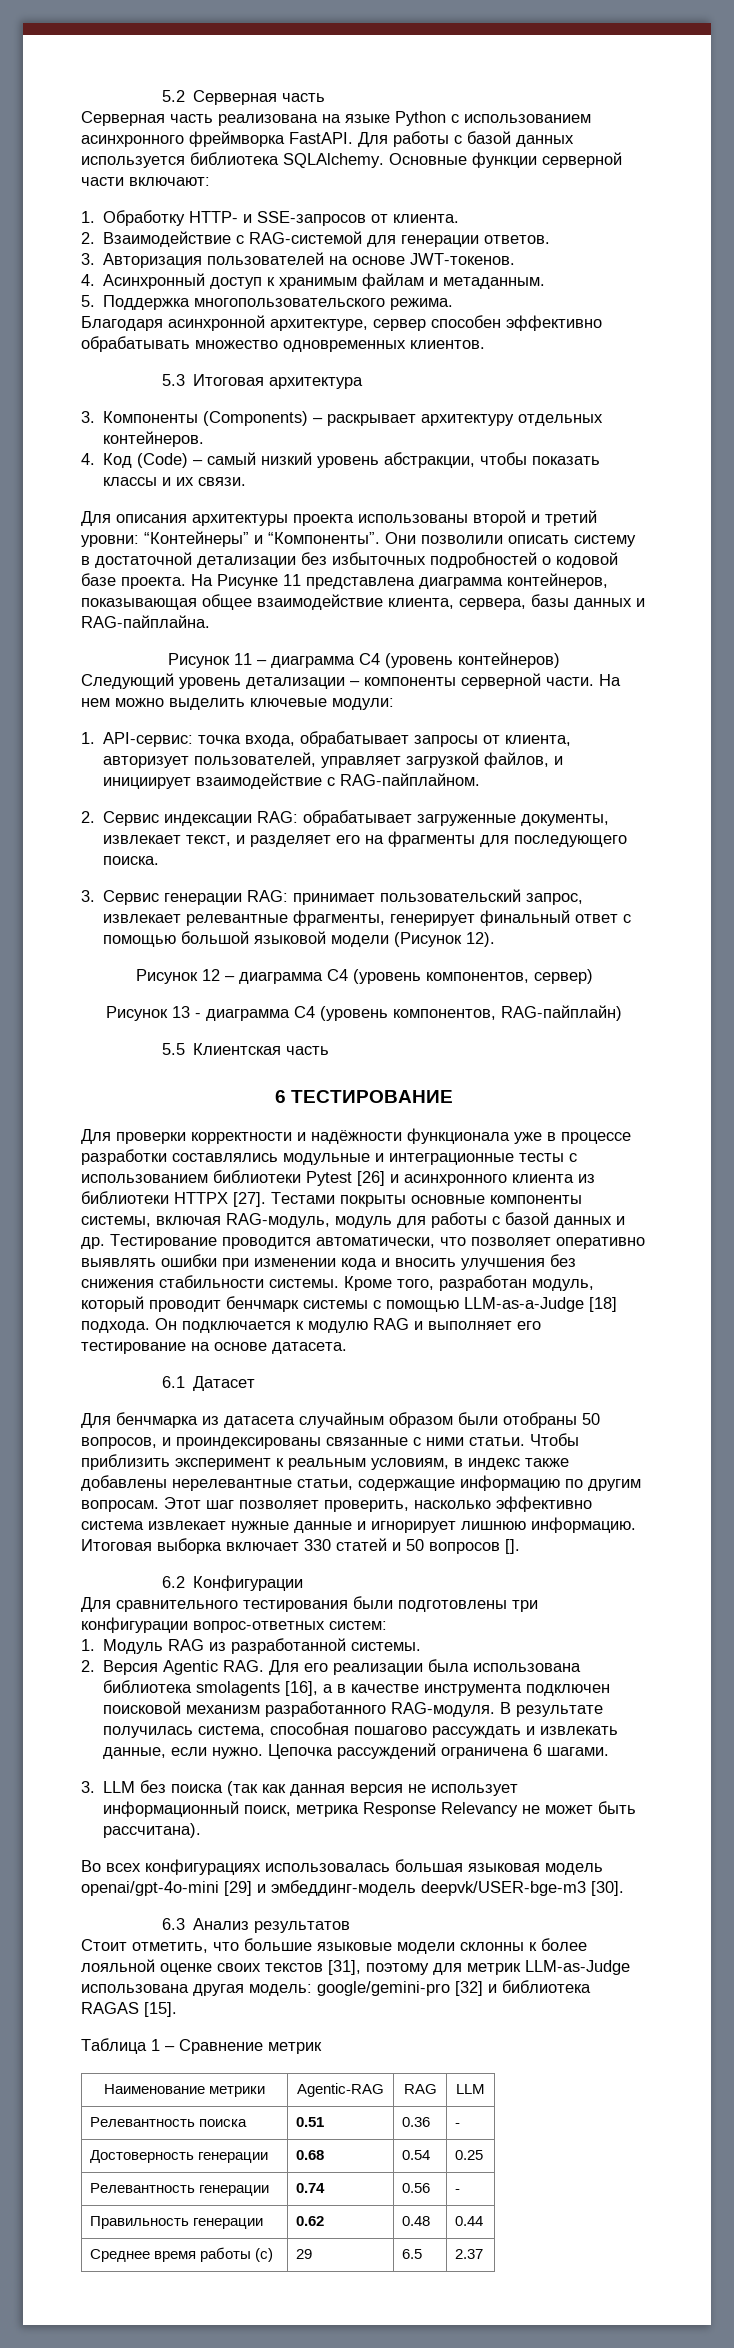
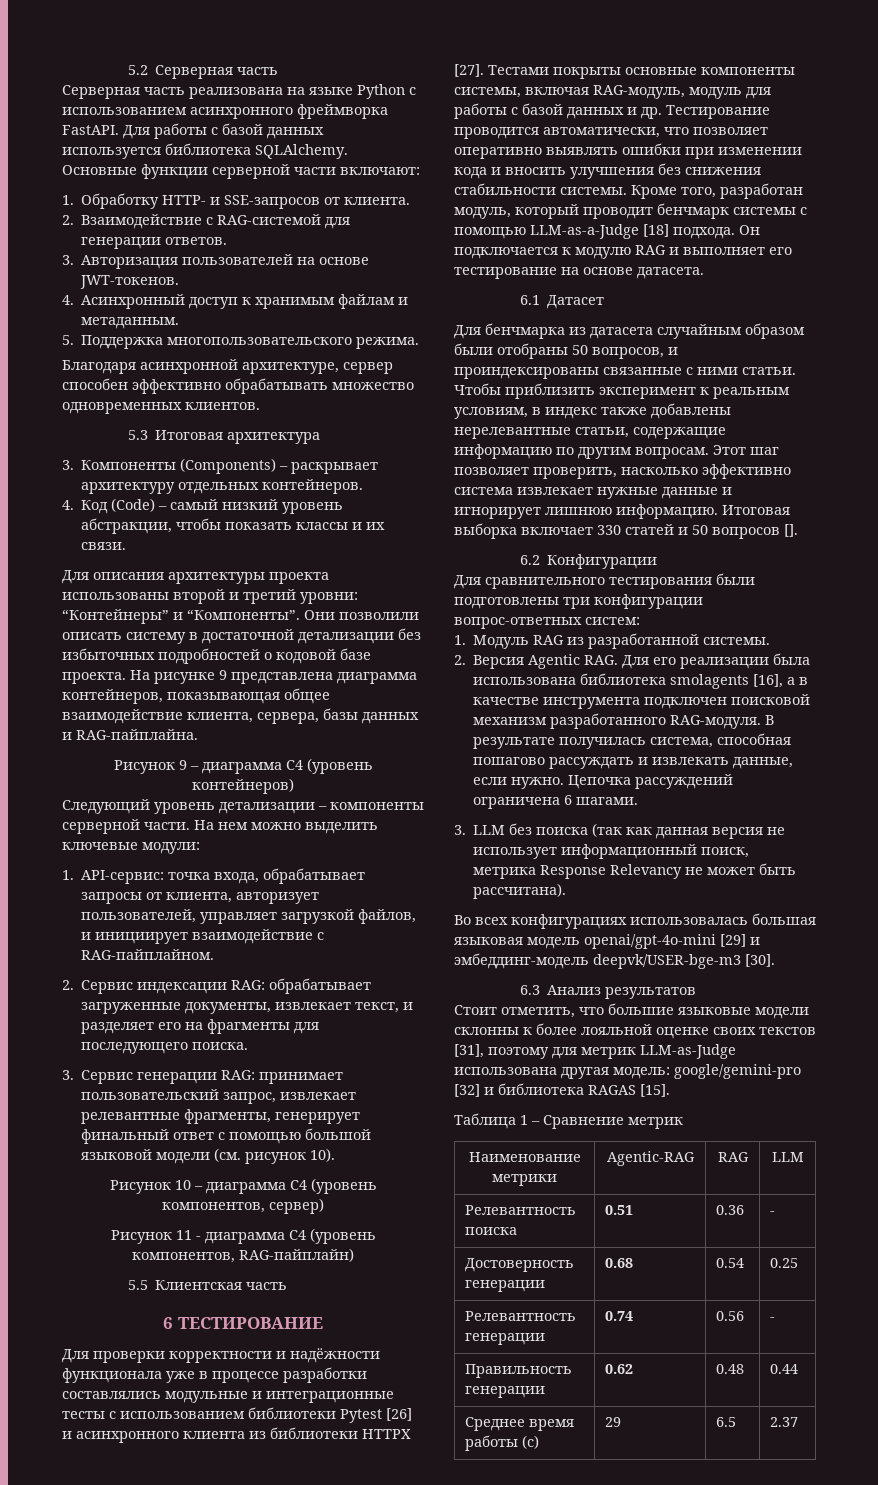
- На Рисунке 11 представлена диаграмма контейнеров, показывающая общее взаимодействие клиента, сервера, базы данных и RAG-пайплайна.
+ На рисунке 9 представлена диаграмма контейнеров, показывающая общее взаимодействие клиента, сервера, базы данных и RAG-пайплайна.
- Рисунок 11 – диаграмма C4 (уровень контейнеров)
+ Рисунок 9 – диаграмма C4 (уровень контейнеров)
- 3. Сервис генерации RAG: принимает пользовательский запрос, извлекает релевантные фрагменты, генерирует финальный ответ с помощью большой языковой модели (Рисунок 12).
- Рисунок 12 – диаграмма C4 (уровень компонентов, сервер)
+ 3. Сервис генерации RAG: принимает пользовательский запрос, извлекает релевантные фрагменты, генерирует финальный ответ с помощью большой языковой модели (см. рисунок 10).
+ Рисунок 10 – диаграмма C4 (уровень компонентов, сервер)
- Рисунок 13 - диаграмма C4 (уровень компонентов, RAG-пайплайн)
+ Рисунок 11 - диаграмма C4 (уровень компонентов, RAG-пайплайн)

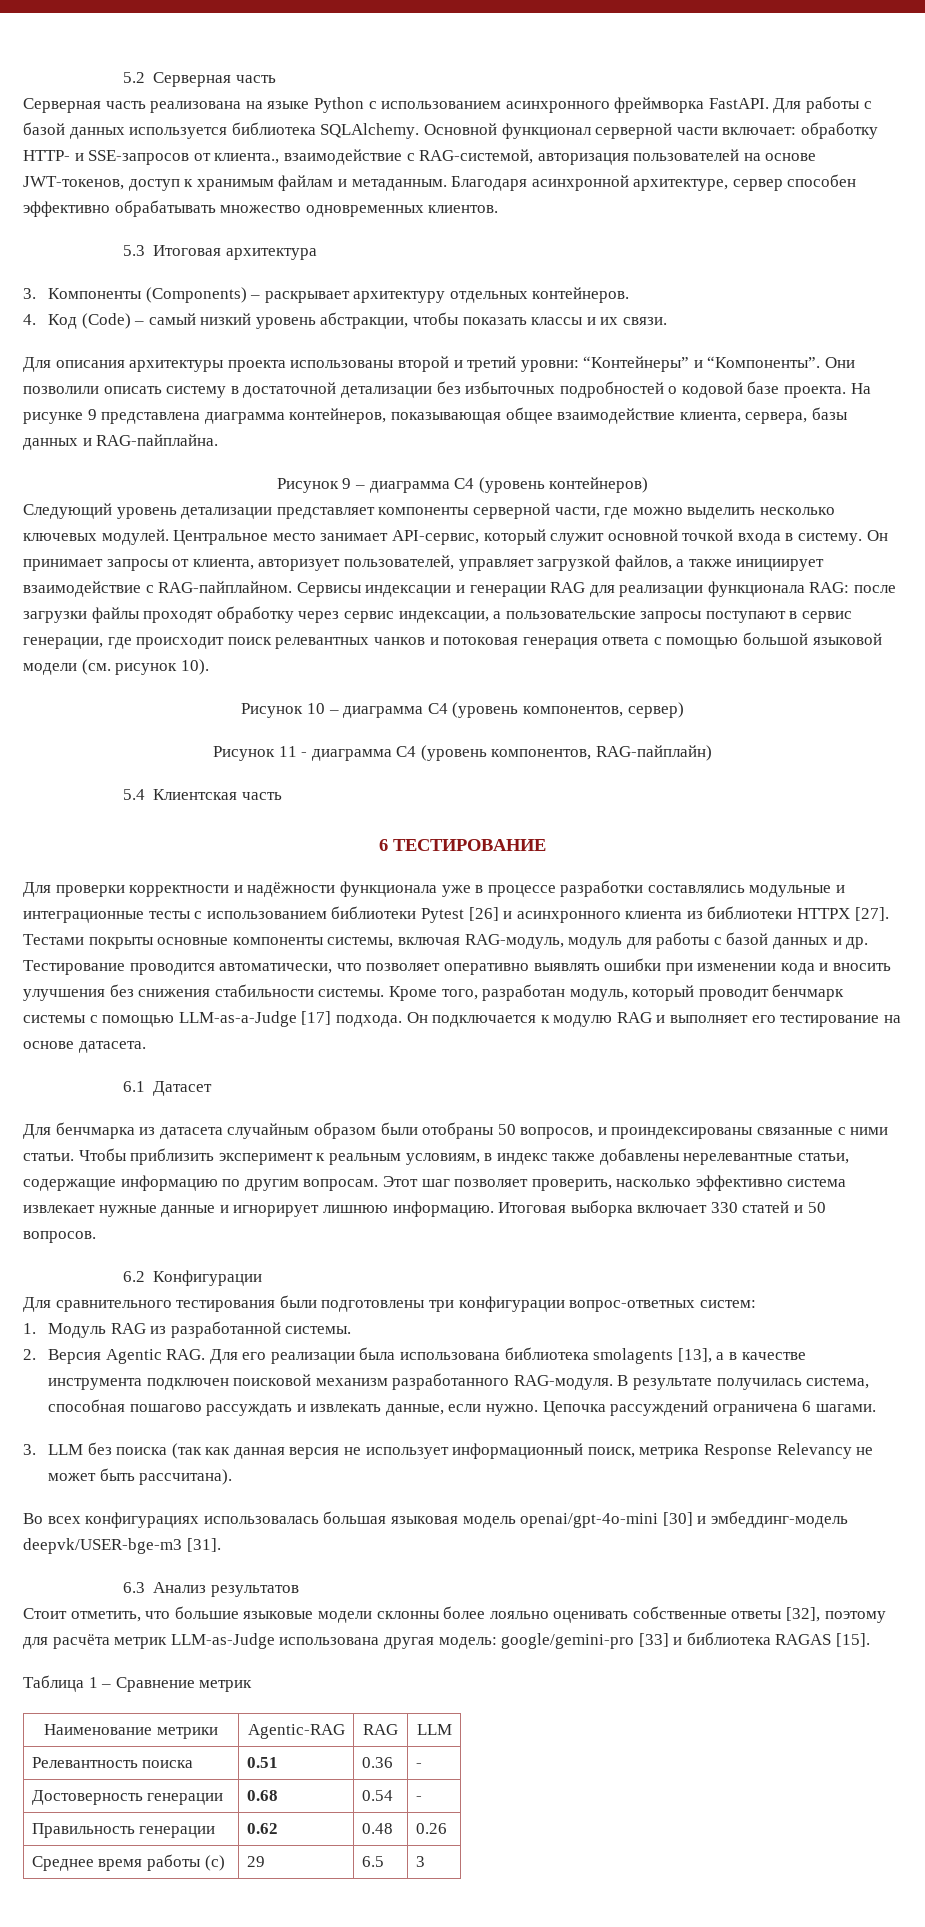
- Основные функции серверной части включают:
- 1. Обработку HTTP- и SSE-запросов от клиента.
- 2. Взаимодействие с RAG-системой для генерации ответов.
- 3. Авторизация пользователей на основе JWT-токенов.
- 4. Асинхронный доступ к хранимым файлам и метаданным.
- 5. Поддержка многопользовательского режима.
- Благодаря асинхронной архитектуре, сервер способен эффективно обрабатывать множество одновременных клиентов.
+ Основной функционал серверной части включает: обработку HTTP- и SSE-запросов от клиента., взаимодействие с RAG-системой, авторизация пользователей на основе JWT-токенов, доступ к хранимым файлам и метаданным. Благодаря асинхронной архитектуре, сервер способен эффективно обрабатывать множество одновременных клиентов.
- Следующий уровень детализации – компоненты серверной части. На нем можно выделить ключевые модули:
- 1. API-сервис: точка входа, обрабатывает запросы от клиента, авторизует пользователей, управляет загрузкой файлов, и инициирует взаимодействие с RAG-пайплайном.
- 2. Сервис индексации RAG: обрабатывает загруженные документы, извлекает текст, и разделяет его на фрагменты для последующего поиска.
- 3. Сервис генерации RAG: принимает пользовательский запрос, извлекает релевантные фрагменты, генерирует финальный ответ с помощью большой языковой модели (см. рисунок 10).
+ Следующий уровень детализации представляет компоненты серверной части, где можно выделить несколько ключевых модулей. Центральное место занимает API-сервис, который служит основной точкой входа в систему. Он принимает запросы от клиента, авторизует пользователей, управляет загрузкой файлов, а также инициирует взаимодействие с RAG-пайплайном. Сервисы индексации и генерации RAG для реализации функционала RAG: после загрузки файлы проходят обработку через сервис индексации, а пользовательские запросы поступают в сервис генерации, где происходит поиск релевантных чанков и потоковая генерация ответа с помощью большой языковой модели (см. рисунок 10).
- 5.5 Клиентская часть
+ 5.4 Клиентская часть
- Кроме того, разработан модуль, который проводит бенчмарк системы с помощью LLM-as-а-Judge [18] подхода.
+ Кроме того, разработан модуль, который проводит бенчмарк системы с помощью LLM-as-а-Judge [17] подхода.
- Итоговая выборка включает 330 статей и 50 вопросов [].
+ Итоговая выборка включает 330 статей и 50 вопросов.
- 2. Версия Agentic RAG. Для его реализации была использована библиотека smolagents [16], а в качестве инструмента подключен поисковой механизм разработанного RAG-модуля.
+ 2. Версия Agentic RAG. Для его реализации была использована библиотека smolagents [13], а в качестве инструмента подключен поисковой механизм разработанного RAG-модуля.
- Во всех конфигурациях использовалась большая языковая модель openai/gpt-4o-mini [29] и эмбеддинг-модель deepvk/USER-bge-m3 [30].
+ Во всех конфигурациях использовалась большая языковая модель openai/gpt-4o-mini [30] и эмбеддинг-модель deepvk/USER-bge-m3 [31].
- Стоит отметить, что большие языковые модели склонны к более лояльной оценке своих текстов [31], поэтому для метрик LLM-as-Judge использована другая модель: google/gemini-pro [32] и библиотека RAGAS [15].
+ Стоит отметить, что большие языковые модели склонны более лояльно оценивать собственные ответы [32], поэтому для расчёта метрик LLM-as-Judge использована другая модель: google/gemini-pro [33] и библиотека RAGAS [15].
- Достоверность генерации | 0.68 | 0.54 | 0.25
- Релевантность генерации | 0.74 | 0.56 | -
+ Достоверность генерации | 0.68 | 0.54 | -
- Правильность генерации | 0.62 | 0.48 | 0.44
+ Правильность генерации | 0.62 | 0.48 | 0.26
- Среднее время работы (с) | 29 | 6.5 | 2.37
+ Среднее время работы (с) | 29 | 6.5 | 3

